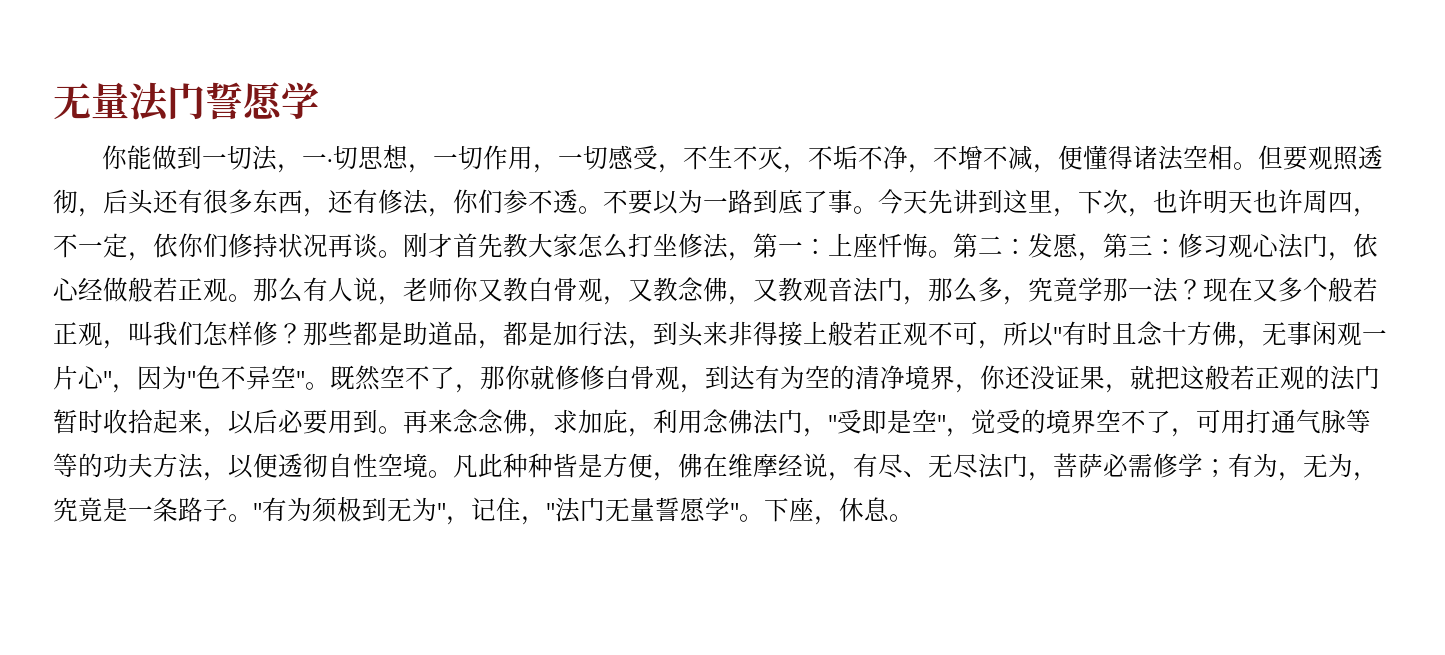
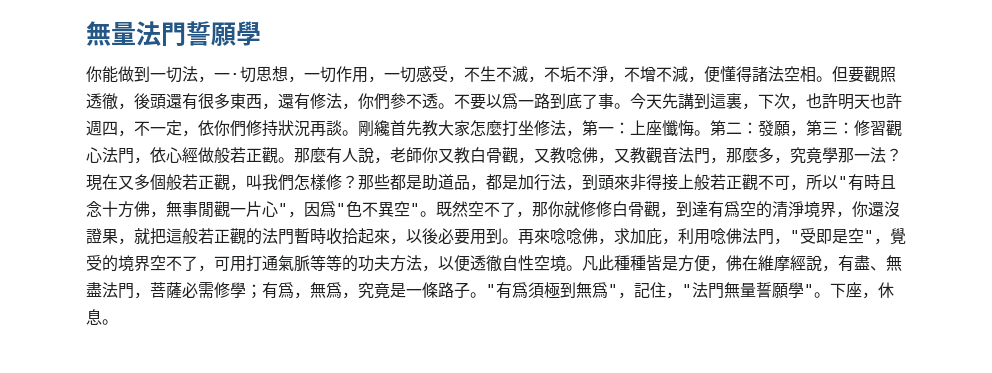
- 无量法门誓愿学
+ 無量法門誓願學
- 你能做到一切法，一·切思想，一切作用，一切感受，不生不灭，不垢不净，不增不减，便懂得诸法空相。
+ 你能做到一切法，一·切思想，一切作用，一切感受，不生不滅，不垢不淨，不增不減，便懂得諸法空相。
- 但要观照透彻，后头还有很多东西，还有修法，你们参不透。
+ 但要觀照透徹，後頭還有很多東西，還有修法，你們參不透。
- 不要以为一路到底了事。
+ 不要以爲一路到底了事。
- 今天先讲到这里，下次，也许明天也许周四，不一定，依你们修持状况再谈。刚才首先教大家怎么打坐修法，第一：上座忏悔。
+ 今天先講到這裏，下次，也許明天也許週四，不一定，依你們修持狀況再談。剛纔首先教大家怎麼打坐修法，第一：上座懺悔。
- 第二：发愿，第三：修习观心法门，依心经做般若正观。那么有人说，老师你又教白骨观，又教念佛，又教观音法门，那么多，究竟学那一法？
+ 第二：發願，第三：修習觀心法門，依心經做般若正觀。那麼有人說，老師你又教白骨觀，又教唸佛，又教觀音法門，那麼多，究竟學那一法？
- 现在又多个般若正观，叫我们怎样修？
+ 現在又多個般若正觀，叫我們怎樣修？
- 那些都是助道品，都是加行法，到头来非得接上般若正观不可，所以"有时且念十方佛，无事闲观一片心"，因为"色不异空"。
+ 那些都是助道品，都是加行法，到頭來非得接上般若正觀不可，所以"有時且念十方佛，無事閒觀一片心"，因爲"色不異空"。
- 既然空不了，那你就修修白骨观，到达有为空的清净境界，你还没证果，就把这般若正观的法门暂时收拾起来，以后必要用到。
+ 既然空不了，那你就修修白骨觀，到達有爲空的清淨境界，你還沒證果，就把這般若正觀的法門暫時收拾起來，以後必要用到。
- 再来念念佛，求加庇，利用念佛法门，"受即是空"，觉受的境界空不了，可用打通气脉等等的功夫方法，以便透彻自性空境。
+ 再來唸唸佛，求加庇，利用唸佛法門，"受即是空"，覺受的境界空不了，可用打通氣脈等等的功夫方法，以便透徹自性空境。
- 凡此种种皆是方便，佛在维摩经说，有尽、无尽法门，菩萨必需修学；有为，无为，究竟是一条路子。
+ 凡此種種皆是方便，佛在維摩經說，有盡、無盡法門，菩薩必需修學；有爲，無爲，究竟是一條路子。
- "有为须极到无为"，记住，"法门无量誓愿学"。
+ "有爲須極到無爲"，記住，"法門無量誓願學"。

